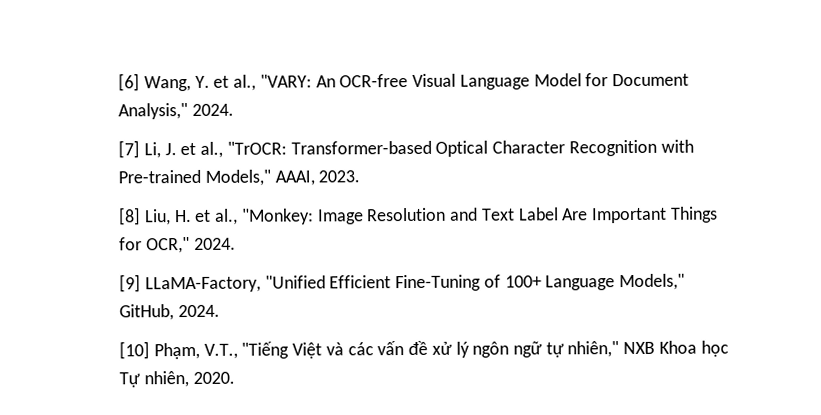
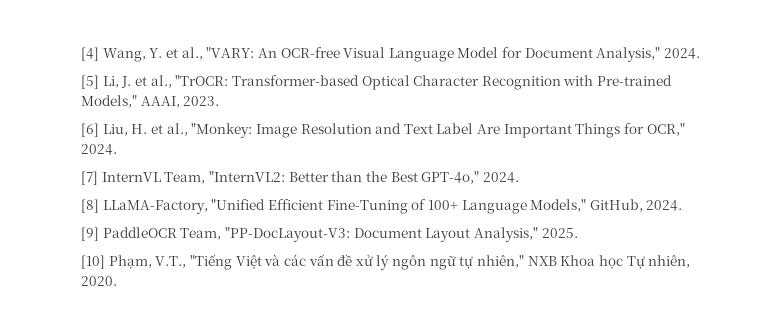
- [6] Wang, Y. et al., "VARY: An OCR-free Visual Language Model for Document Analysis," 2024.
+ [4] Wang, Y. et al., "VARY: An OCR-free Visual Language Model for Document Analysis," 2024.
- [7] Li, J. et al., "TrOCR: Transformer-based Optical Character Recognition with Pre-trained Models," AAAI, 2023.
+ [5] Li, J. et al., "TrOCR: Transformer-based Optical Character Recognition with Pre-trained Models," AAAI, 2023.
- [8] Liu, H. et al., "Monkey: Image Resolution and Text Label Are Important Things for OCR," 2024.
+ [6] Liu, H. et al., "Monkey: Image Resolution and Text Label Are Important Things for OCR," 2024.
- [9] LLaMA-Factory, "Unified Efficient Fine-Tuning of 100+ Language Models," GitHub, 2024.
+ [7] InternVL Team, "InternVL2: Better than the Best GPT-4o," 2024.
+ [8] LLaMA-Factory, "Unified Efficient Fine-Tuning of 100+ Language Models," GitHub, 2024.
+ [9] PaddleOCR Team, "PP-DocLayout-V3: Document Layout Analysis," 2025.

